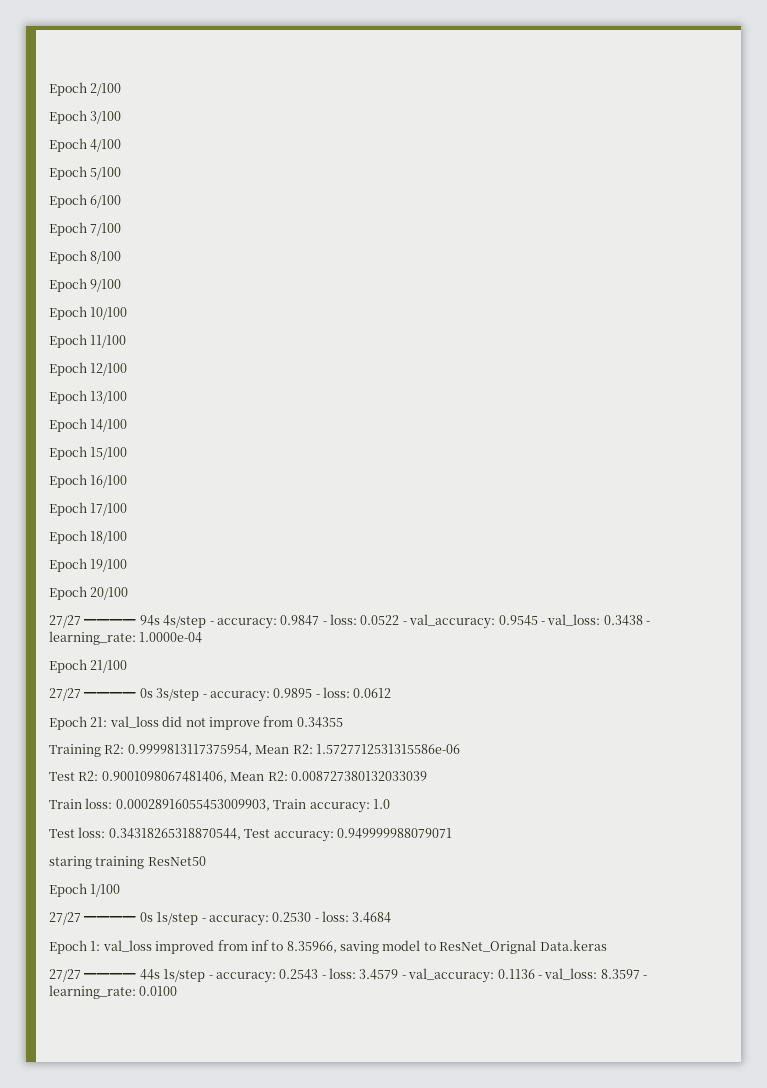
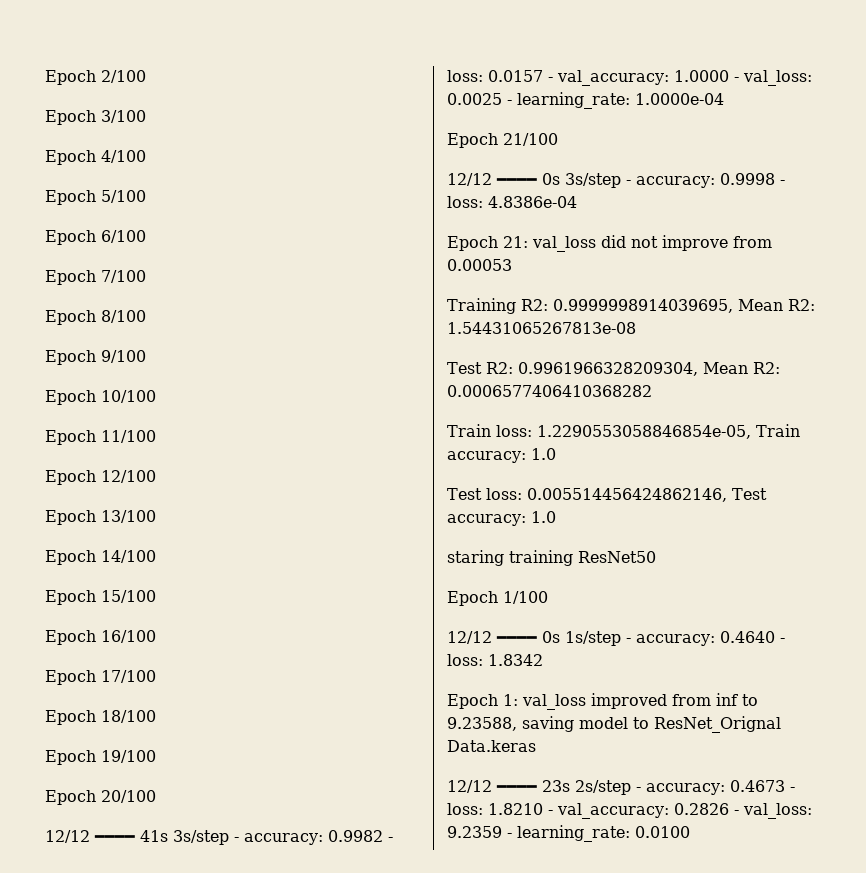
- 27/27 ━━━━ 94s 4s/step - accuracy: 0.9847 - loss: 0.0522 - val_accuracy: 0.9545 - val_loss: 0.3438 - learning_rate: 1.0000e-04
+ 12/12 ━━━━ 41s 3s/step - accuracy: 0.9982 - loss: 0.0157 - val_accuracy: 1.0000 - val_loss: 0.0025 - learning_rate: 1.0000e-04
- 27/27 ━━━━ 0s 3s/step - accuracy: 0.9895 - loss: 0.0612
+ 12/12 ━━━━ 0s 3s/step - accuracy: 0.9998 - loss: 4.8386e-04
- Epoch 21: val_loss did not improve from 0.34355
+ Epoch 21: val_loss did not improve from 0.00053
- Training R2: 0.9999813117375954, Mean R2: 1.5727712531315586e-06
+ Training R2: 0.9999998914039695, Mean R2: 1.54431065267813e-08
- Test R2: 0.9001098067481406, Mean R2: 0.008727380132033039
+ Test R2: 0.9961966328209304, Mean R2: 0.0006577406410368282
- Train loss: 0.00028916055453009903, Train accuracy: 1.0
+ Train loss: 1.2290553058846854e-05, Train accuracy: 1.0
- Test loss: 0.34318265318870544, Test accuracy: 0.949999988079071
+ Test loss: 0.005514456424862146, Test accuracy: 1.0
- 27/27 ━━━━ 0s 1s/step - accuracy: 0.2530 - loss: 3.4684
+ 12/12 ━━━━ 0s 1s/step - accuracy: 0.4640 - loss: 1.8342
- Epoch 1: val_loss improved from inf to 8.35966, saving model to ResNet_Orignal Data.keras
+ Epoch 1: val_loss improved from inf to 9.23588, saving model to ResNet_Orignal Data.keras
- 27/27 ━━━━ 44s 1s/step - accuracy: 0.2543 - loss: 3.4579 - val_accuracy: 0.1136 - val_loss: 8.3597 - learning_rate: 0.0100
+ 12/12 ━━━━ 23s 2s/step - accuracy: 0.4673 - loss: 1.8210 - val_accuracy: 0.2826 - val_loss: 9.2359 - learning_rate: 0.0100

